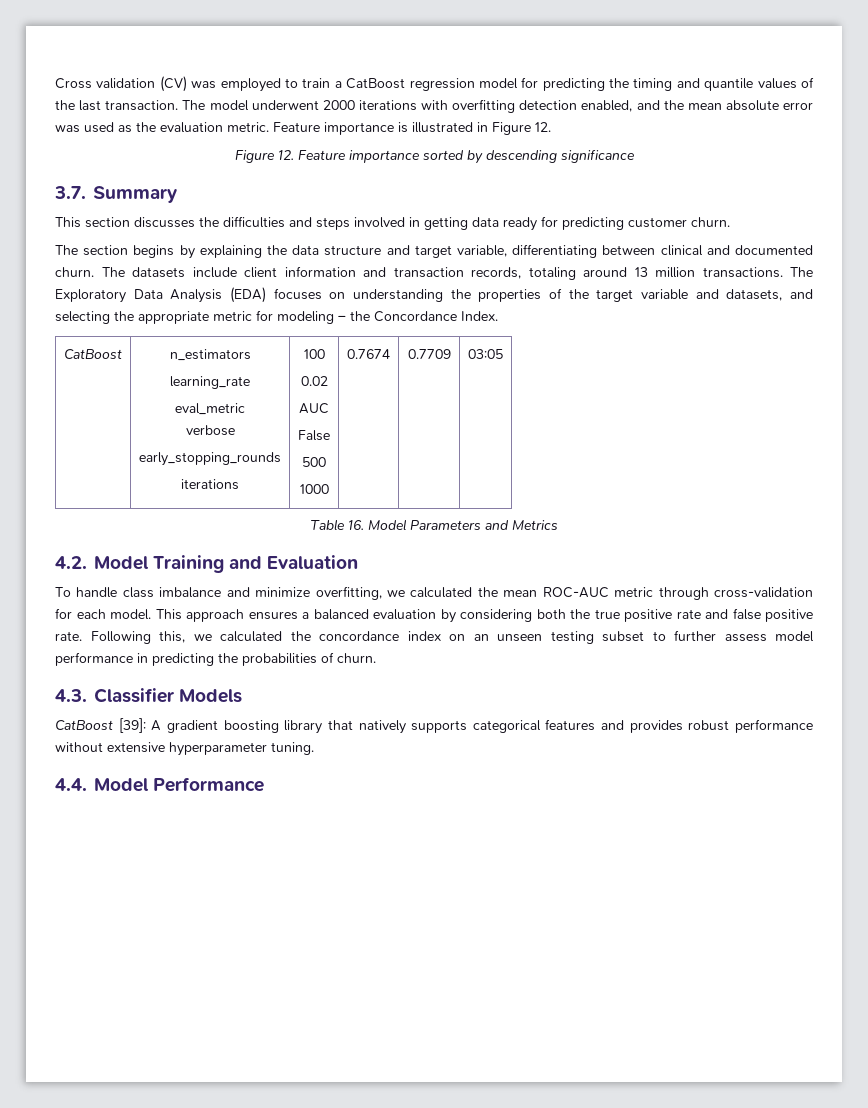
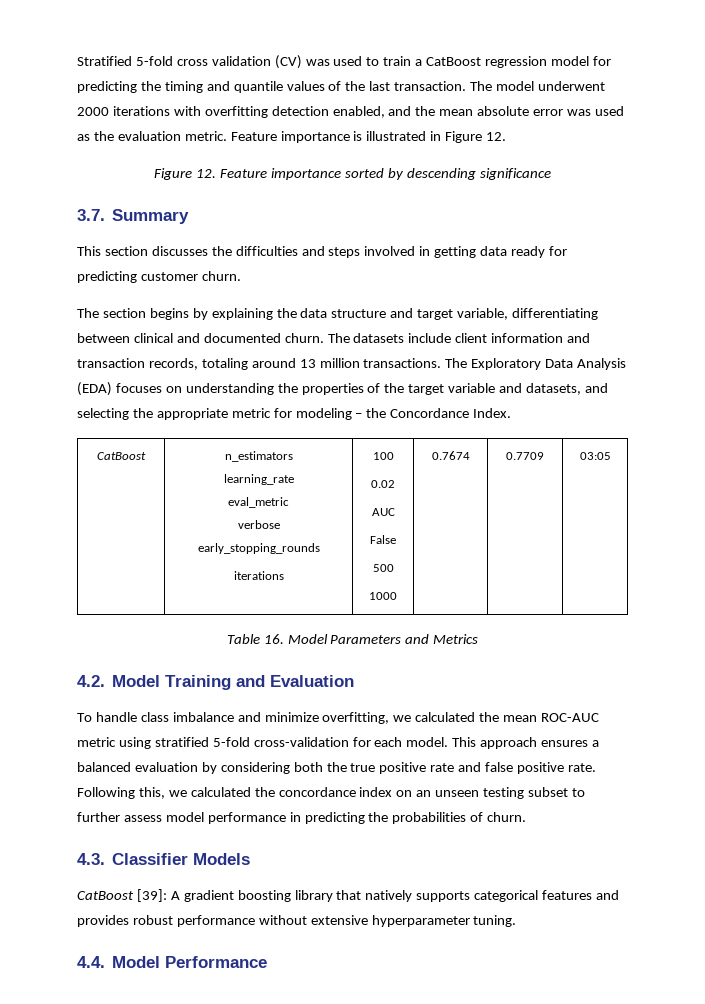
- Cross validation (CV) was employed to train a CatBoost regression model for predicting the timing and quantile values of the last transaction.
+ Stratified 5-fold cross validation (CV) was used to train a CatBoost regression model for predicting the timing and quantile values of the last transaction.
- To handle class imbalance and minimize overfitting, we calculated the mean ROC-AUC metric through cross-validation for each model.
+ To handle class imbalance and minimize overfitting, we calculated the mean ROC-AUC metric using stratified 5-fold cross-validation for each model.

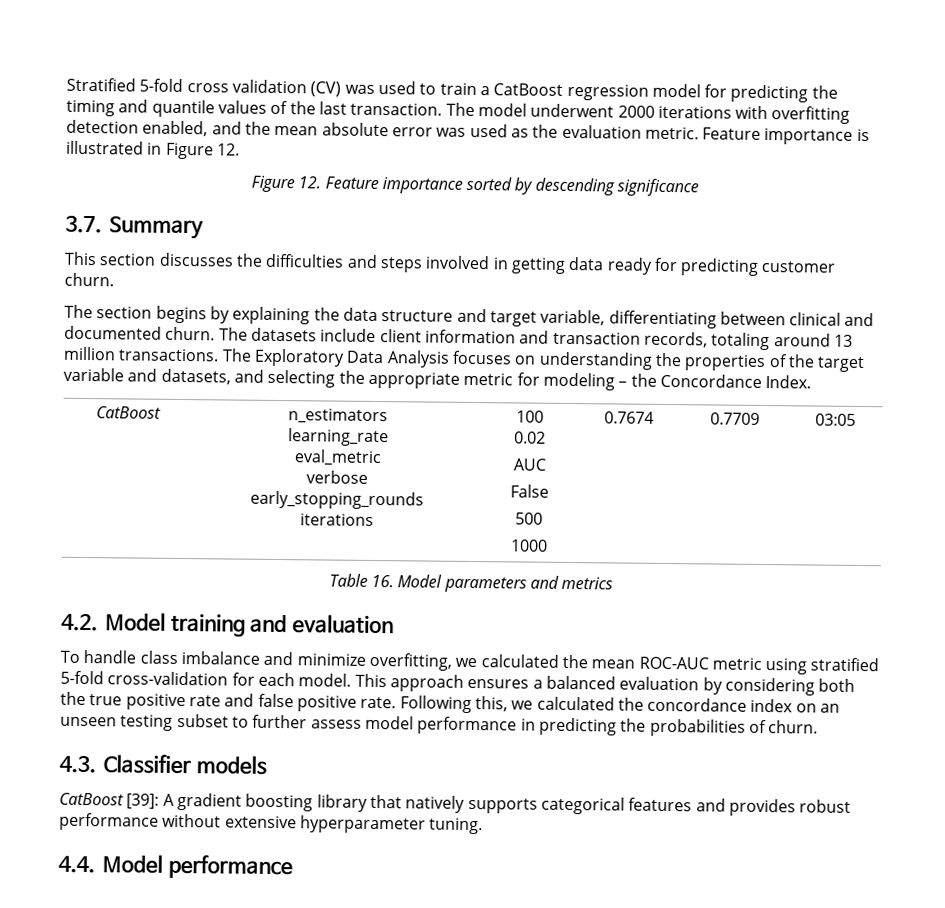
- The Exploratory Data Analysis (EDA) focuses on understanding the properties of the target variable and datasets, and selecting the appropriate metric for modeling – the Concordance Index.
+ The Exploratory Data Analysis focuses on understanding the properties of the target variable and datasets, and selecting the appropriate metric for modeling – the Concordance Index.
- Table 16. Model Parameters and Metrics
+ Table 16. Model parameters and metrics
- 4.2. Model Training and Evaluation
+ 4.2. Model training and evaluation
- 4.3. Classifier Models
+ 4.3. Classifier models
- 4.4. Model Performance
+ 4.4. Model performance

